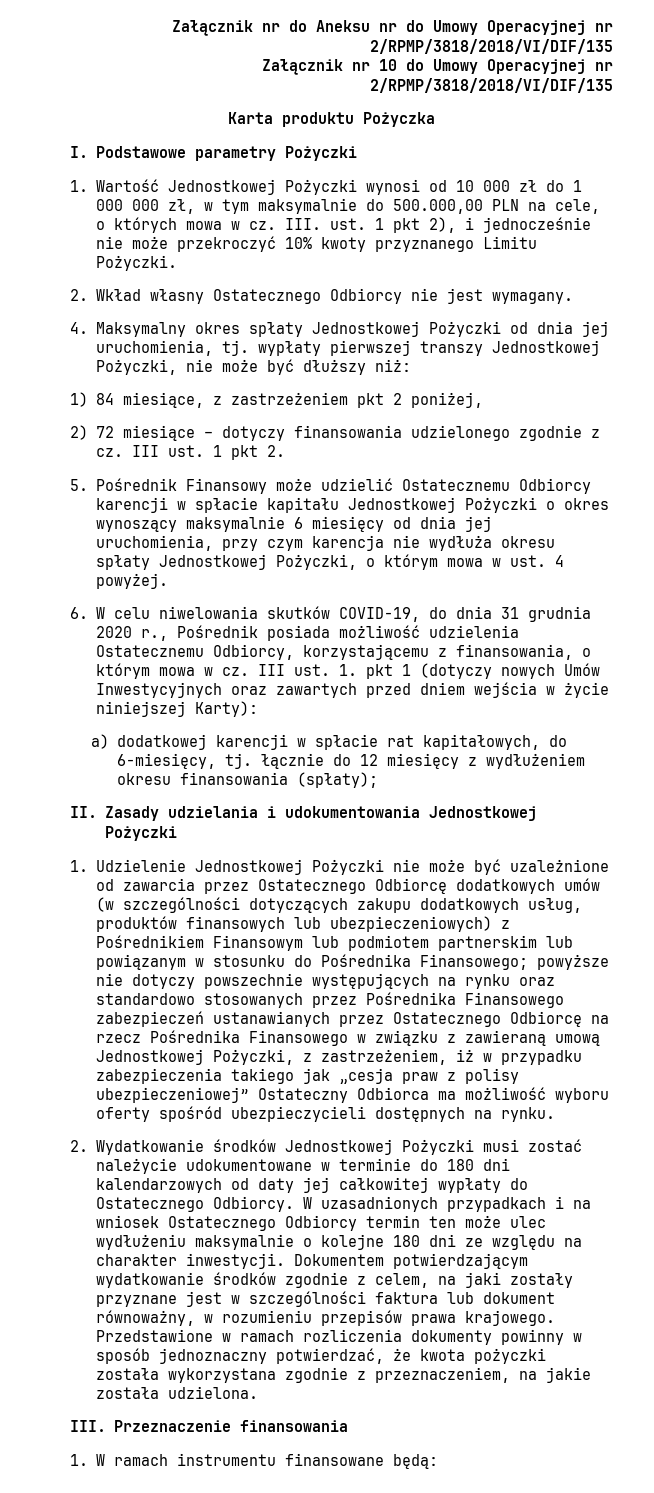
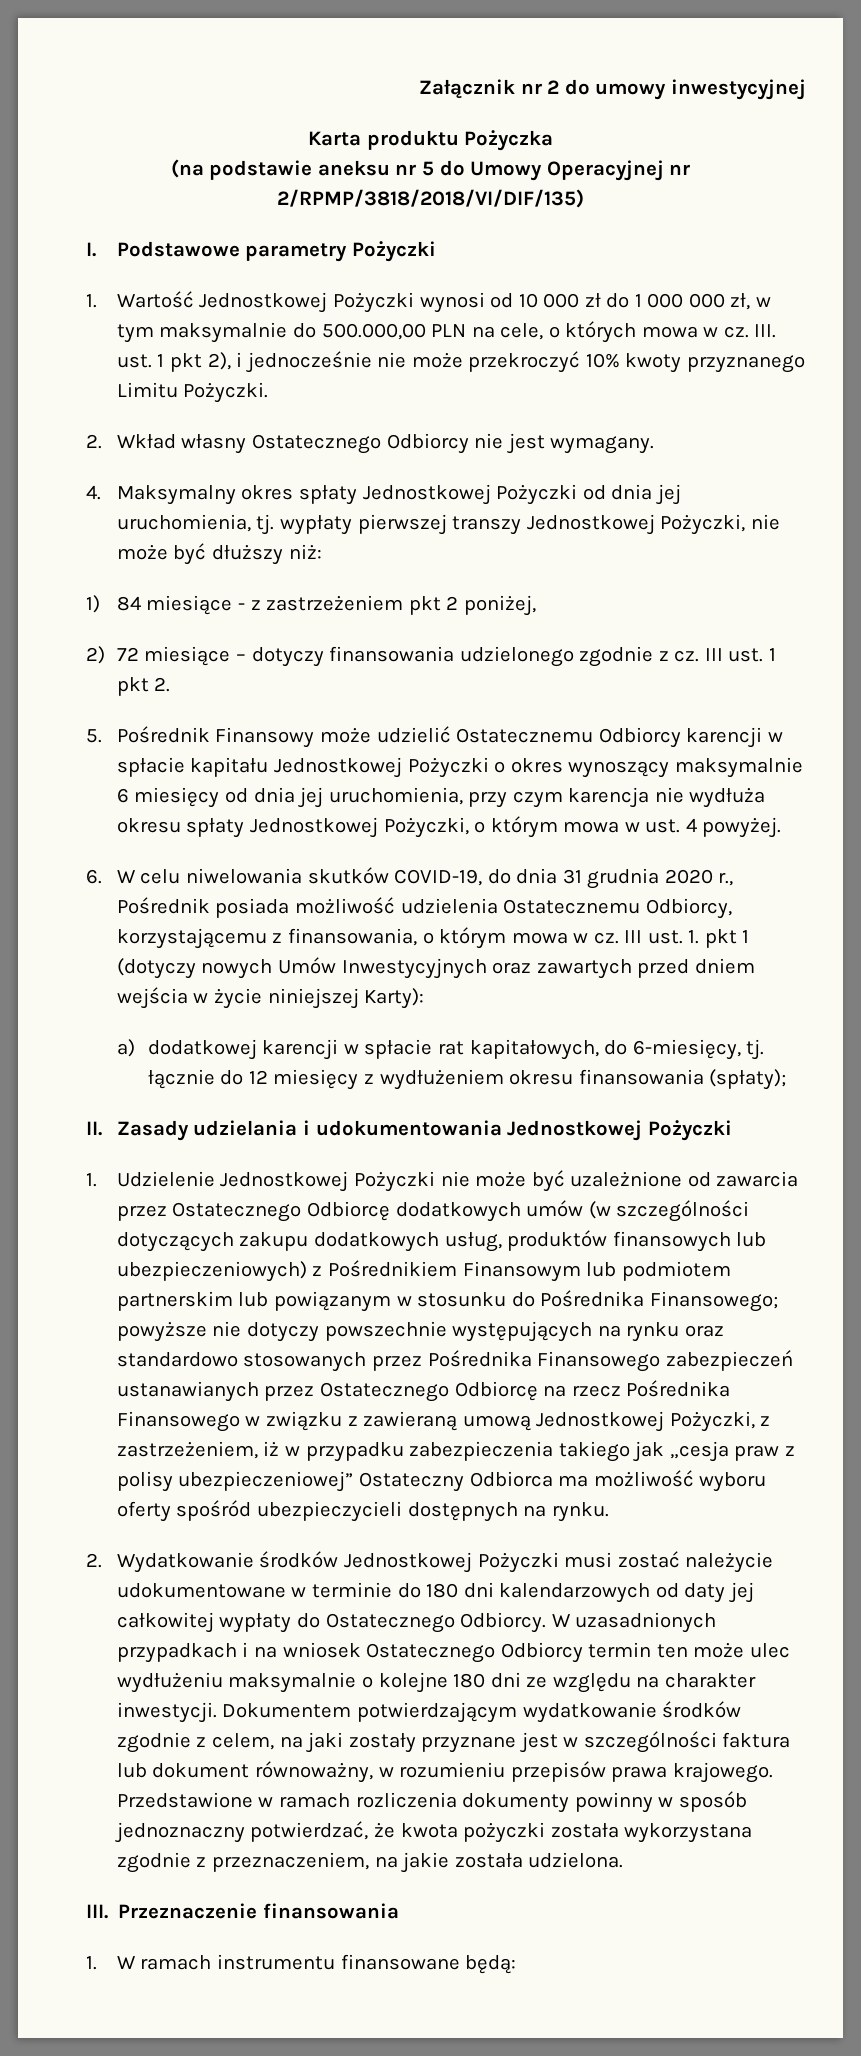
- Załącznik nr do Aneksu nr do Umowy Operacyjnej nr 2/RPMP/3818/2018/VI/DIF/135
- Załącznik nr 10 do Umowy Operacyjnej nr 2/RPMP/3818/2018/VI/DIF/135
+ Załącznik nr 2 do umowy inwestycyjnej
  Karta produktu Pożyczka
+ (na podstawie aneksu nr 5 do Umowy Operacyjnej nr 2/RPMP/3818/2018/VI/DIF/135)
- 1) 84 miesiące, z zastrzeżeniem pkt 2 poniżej,
+ 1) 84 miesiące - z zastrzeżeniem pkt 2 poniżej,

